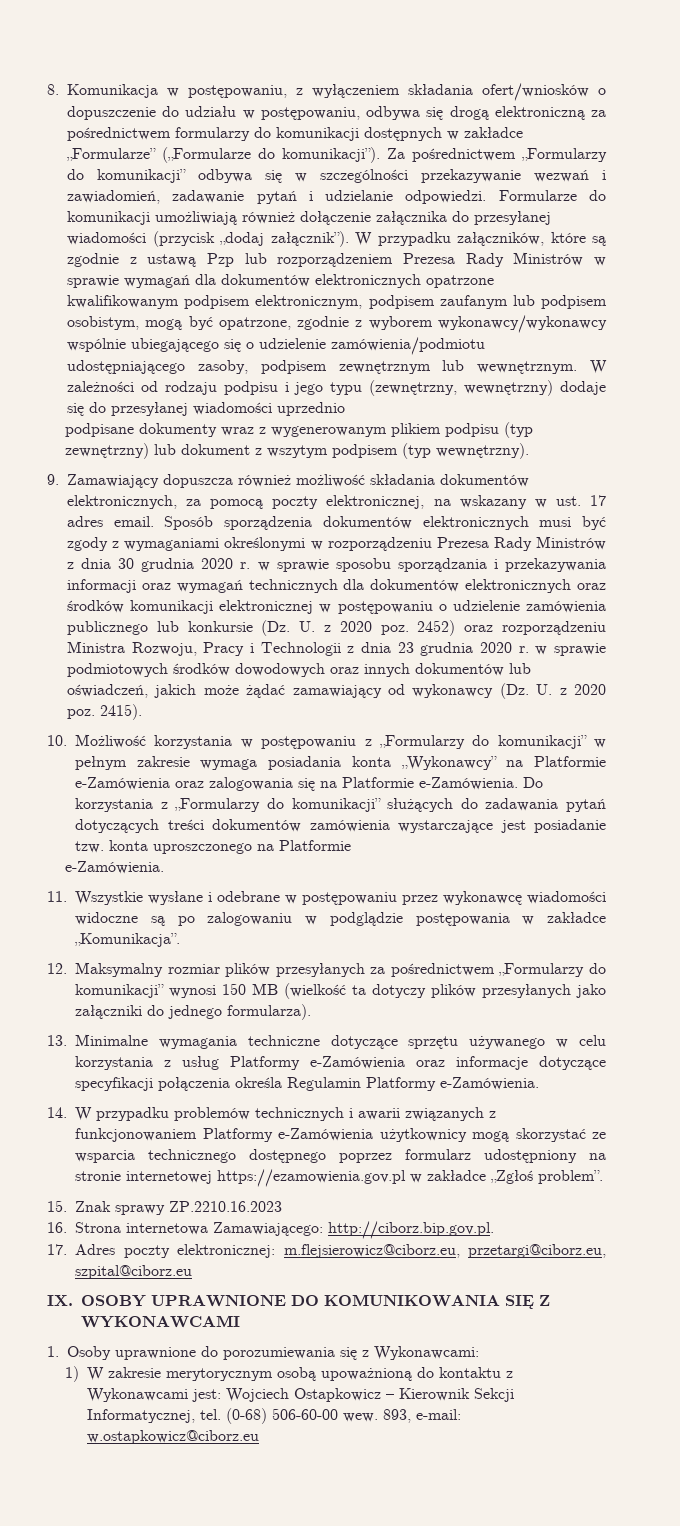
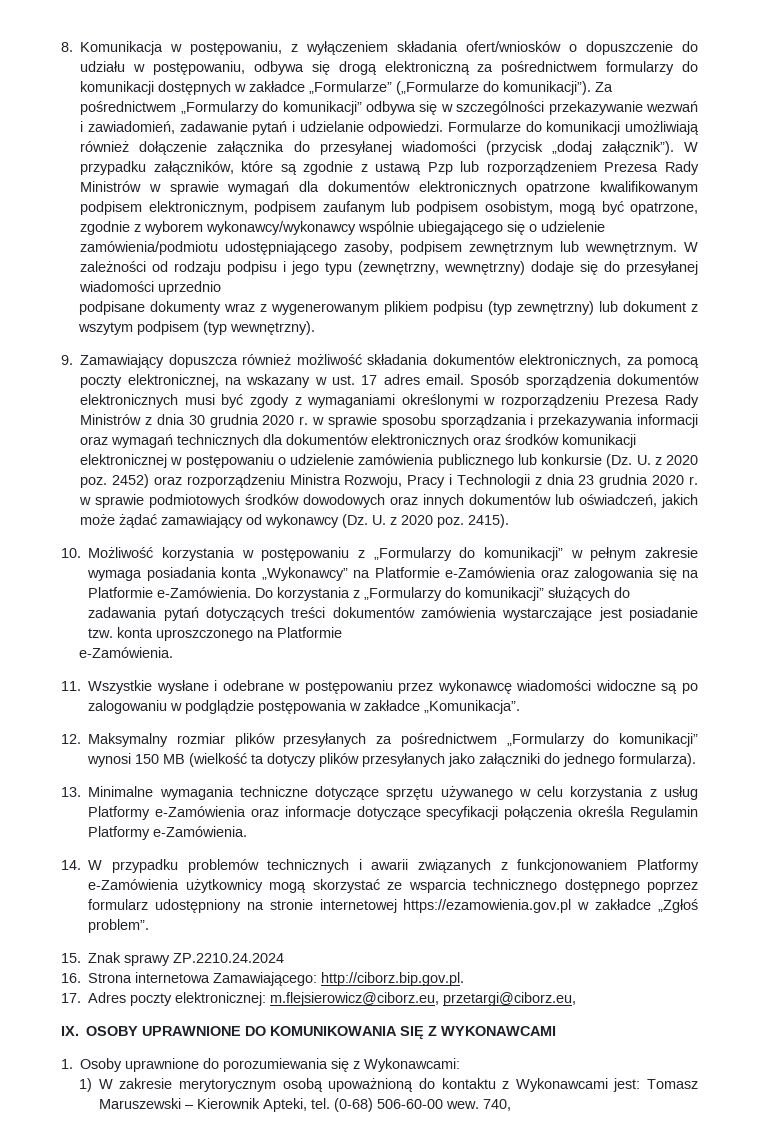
- 15. Znak sprawy ZP.2210.16.2023
+ 15. Znak sprawy ZP.2210.24.2024
- 17. Adres poczty elektronicznej: m.flejsierowicz@ciborz.eu, przetargi@ciborz.eu, szpital@ciborz.eu
+ 17. Adres poczty elektronicznej: m.flejsierowicz@ciborz.eu, przetargi@ciborz.eu,
- 1) W zakresie merytorycznym osobą upoważnioną do kontaktu z Wykonawcami jest: Wojciech Ostapkowicz – Kierownik Sekcji Informatycznej, tel.
+ 1) W zakresie merytorycznym osobą upoważnioną do kontaktu z Wykonawcami jest: Tomasz Maruszewski – Kierownik Apteki, tel.
- 893, e-mail: w.ostapkowicz@ciborz.eu
+ 740,

